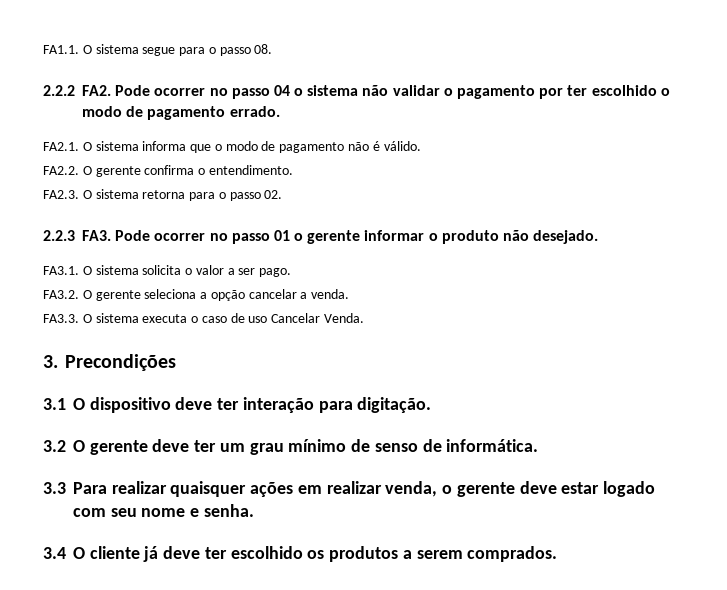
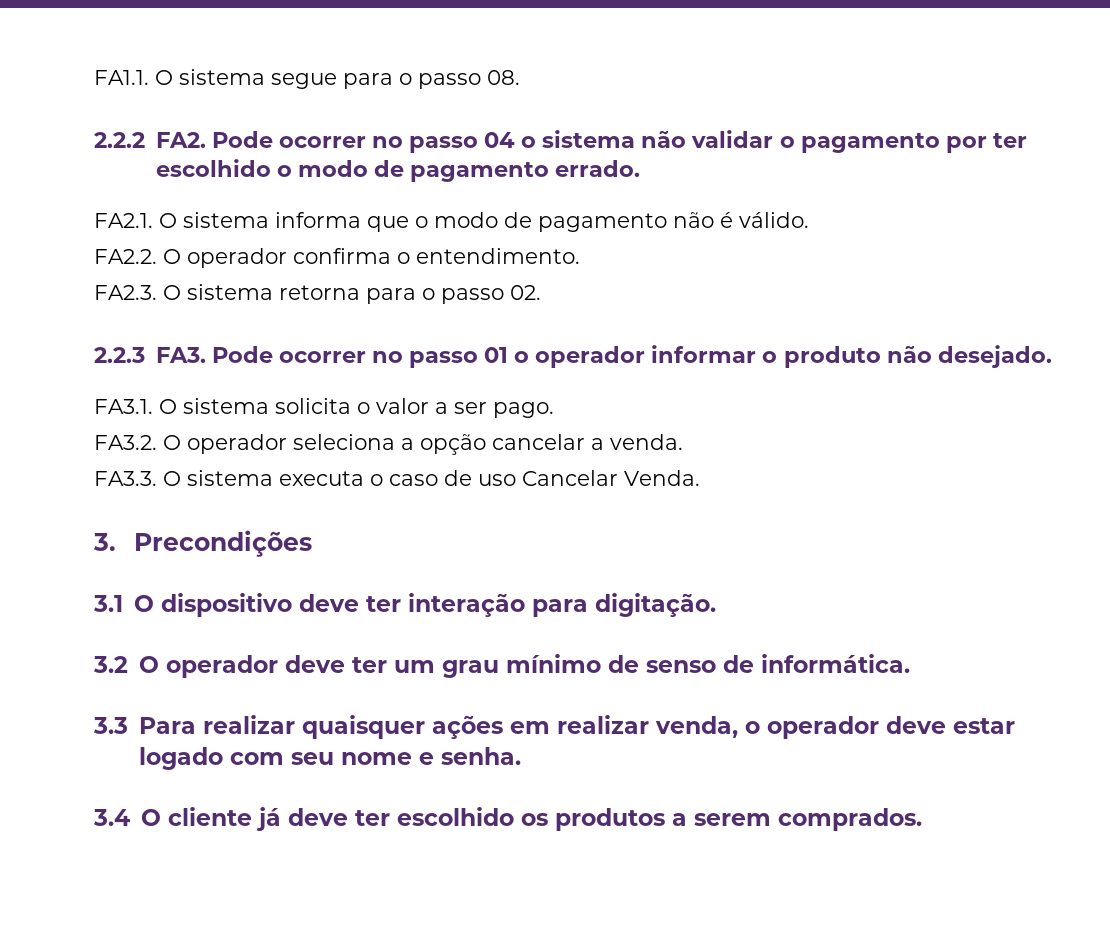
- FA2.2. O gerente confirma o entendimento.
+ FA2.2. O operador confirma o entendimento.
- 2.2.3 FA3. Pode ocorrer no passo 01 o gerente informar o produto não desejado.
+ 2.2.3 FA3. Pode ocorrer no passo 01 o operador informar o produto não desejado.
- FA3.2. O gerente seleciona a opção cancelar a venda.
+ FA3.2. O operador seleciona a opção cancelar a venda.
- 3.2 O gerente deve ter um grau mínimo de senso de informática.
+ 3.2 O operador deve ter um grau mínimo de senso de informática.
- 3.3 Para realizar quaisquer ações em realizar venda, o gerente deve estar logado com seu nome e senha.
+ 3.3 Para realizar quaisquer ações em realizar venda, o operador deve estar logado com seu nome e senha.

